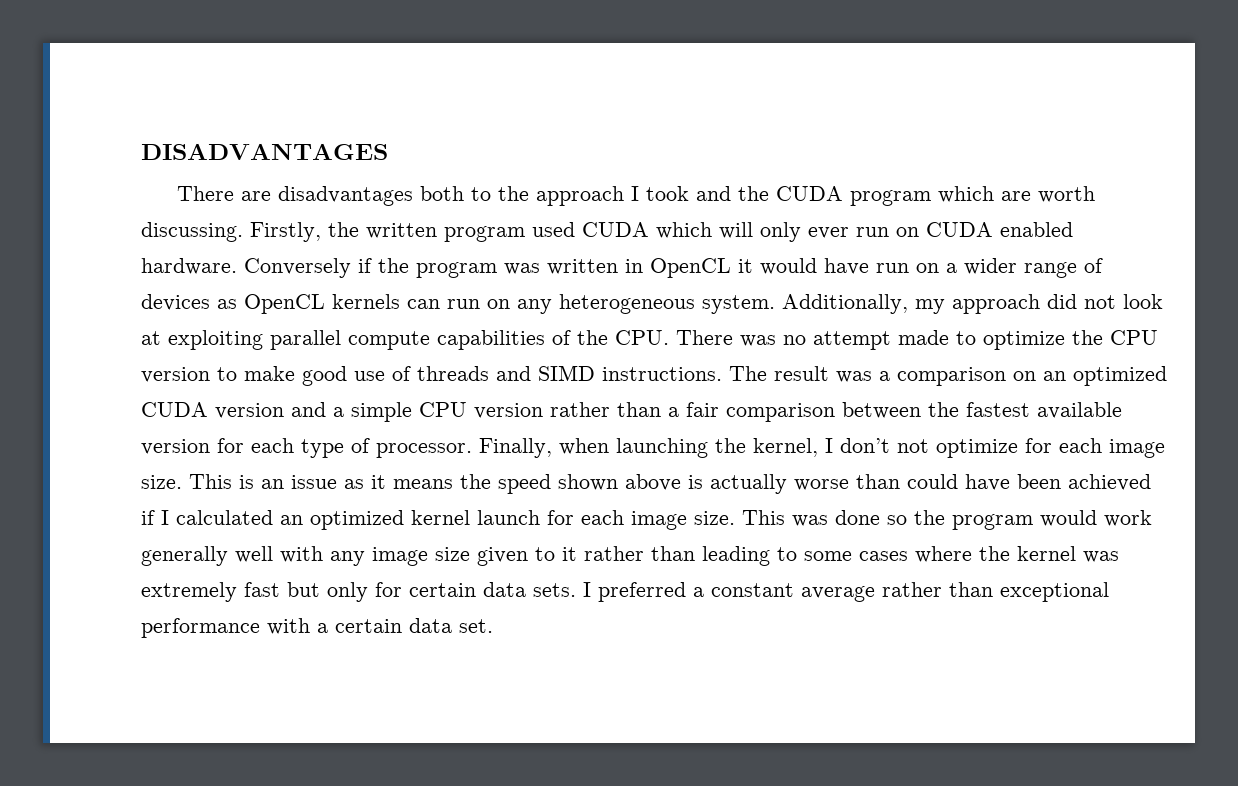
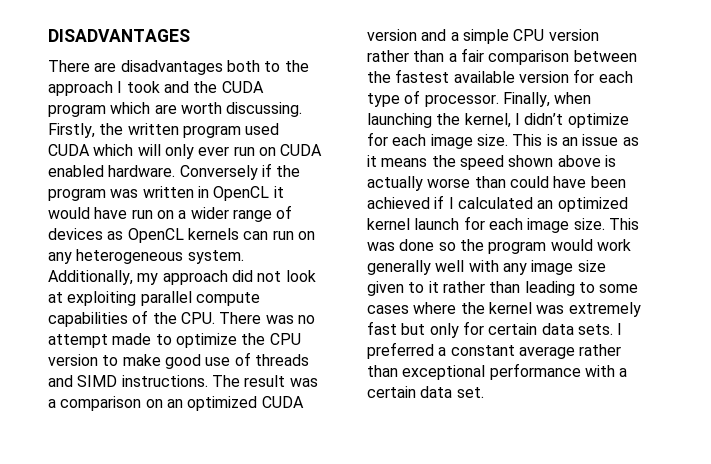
- Finally, when launching the kernel, I don’t not optimize for each image size.
+ Finally, when launching the kernel, I didn’t optimize for each image size.

